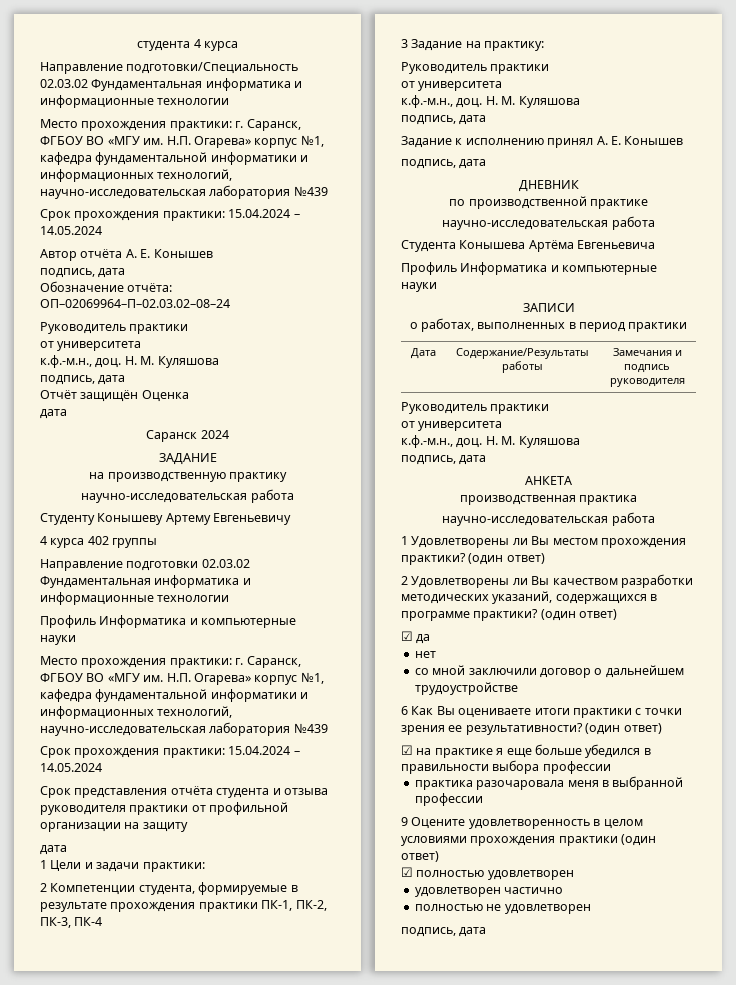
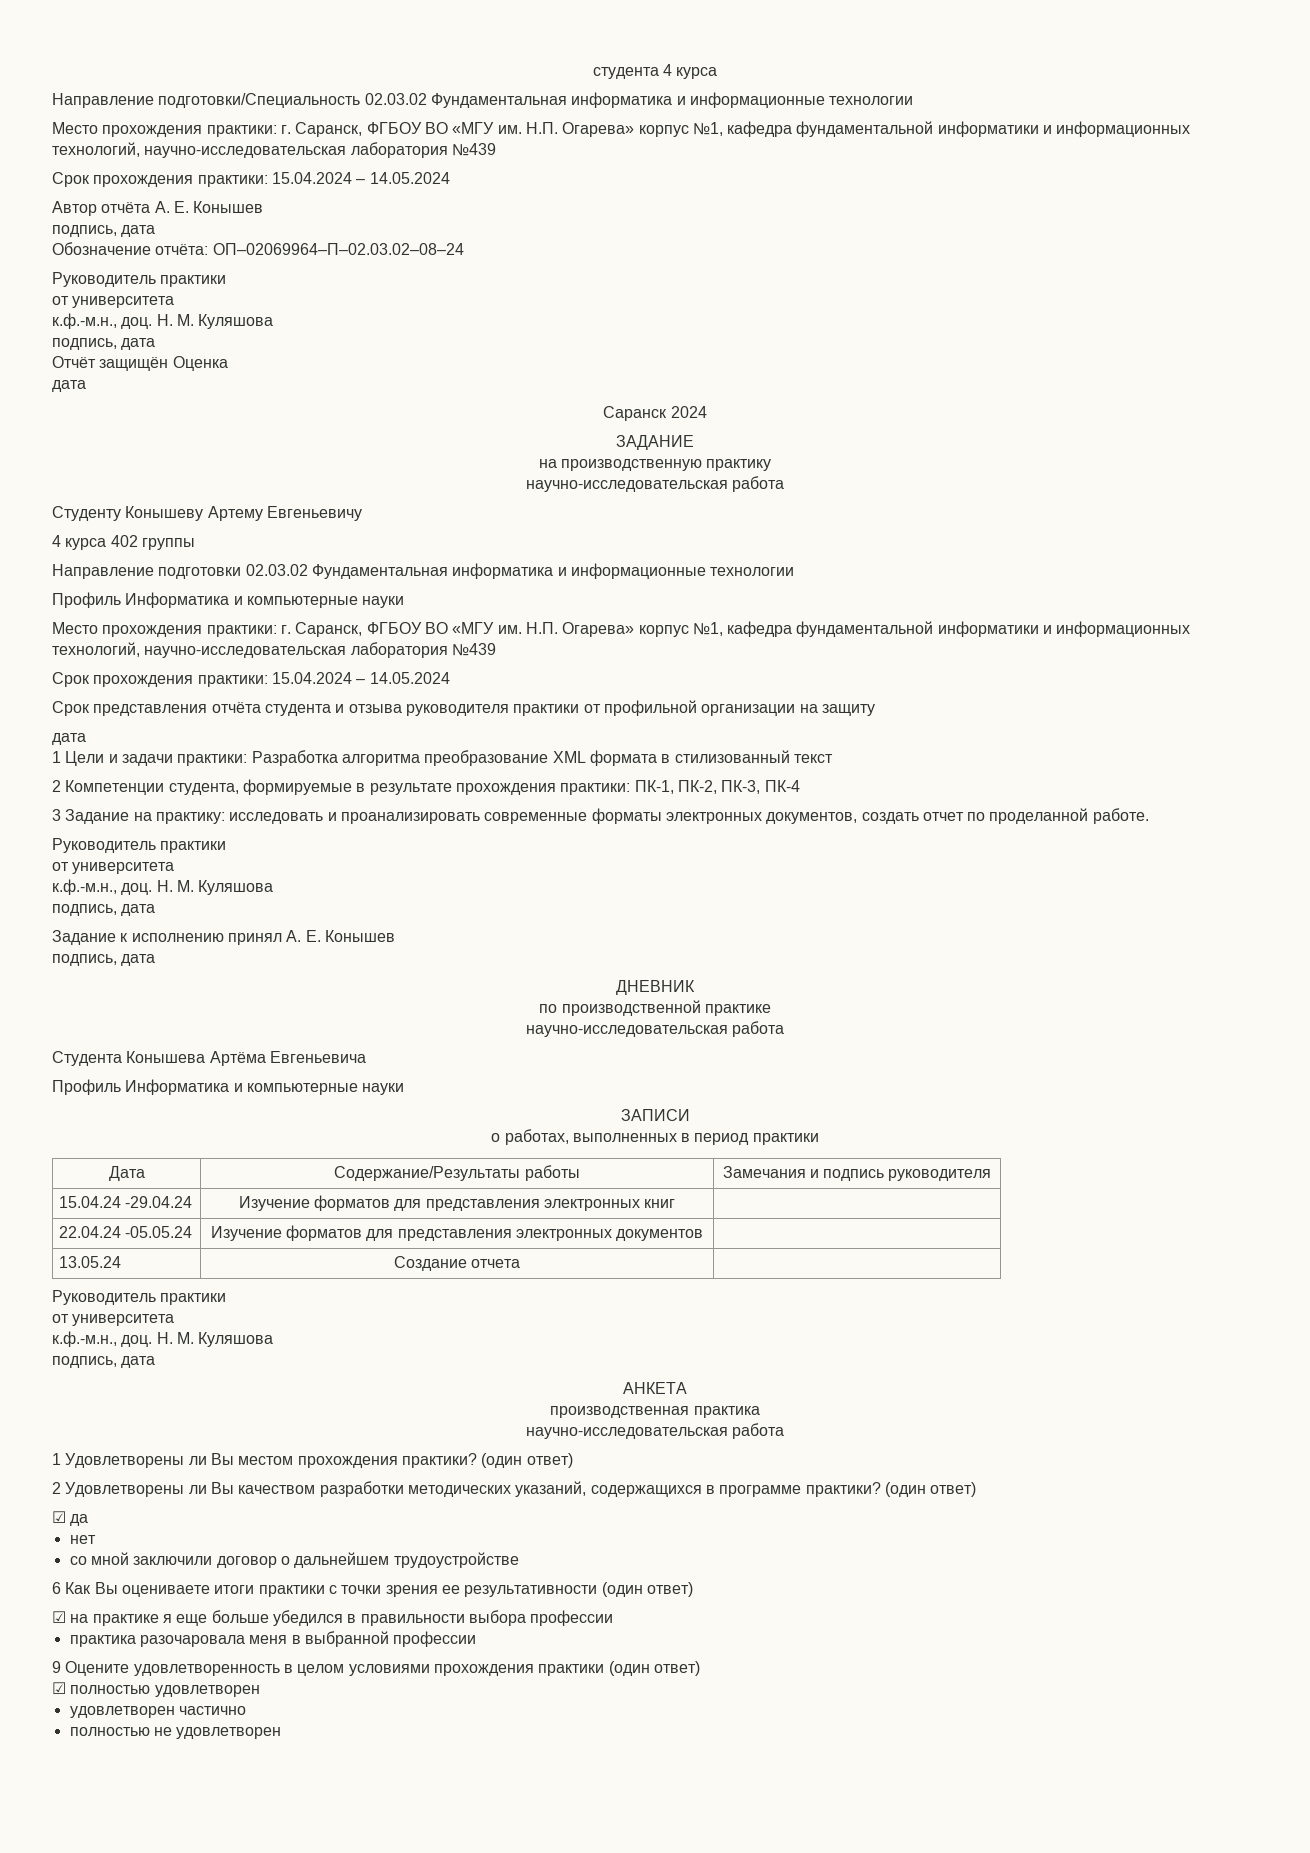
- 1 Цели и задачи практики:
+ 1 Цели и задачи практики: Разработка алгоритма преобразование XML формата в стилизованный текст
- 2 Компетенции студента, формируемые в результате прохождения практики ПК-1, ПК-2, ПК-3, ПК-4
+ 2 Компетенции студента, формируемые в результате прохождения практики: ПК-1, ПК-2, ПК-3, ПК-4
- 3 Задание на практику:
+ 3 Задание на практику: исследовать и проанализировать современные форматы электронных документов, создать отчет по проделанной работе.
+ 15.04.24 -29.04.24 | Изучение форматов для представления электронных книг |
+ 22.04.24 -05.05.24 | Изучение форматов для представления электронных документов |
+ 13.05.24 | Создание отчета |
- 6 Как Вы оцениваете итоги практики с точки зрения ее результативности? (один ответ)
+ 6 Как Вы оцениваете итоги практики с точки зрения ее результативности (один ответ)
  полностью не удовлетворен
- подпись, дата

